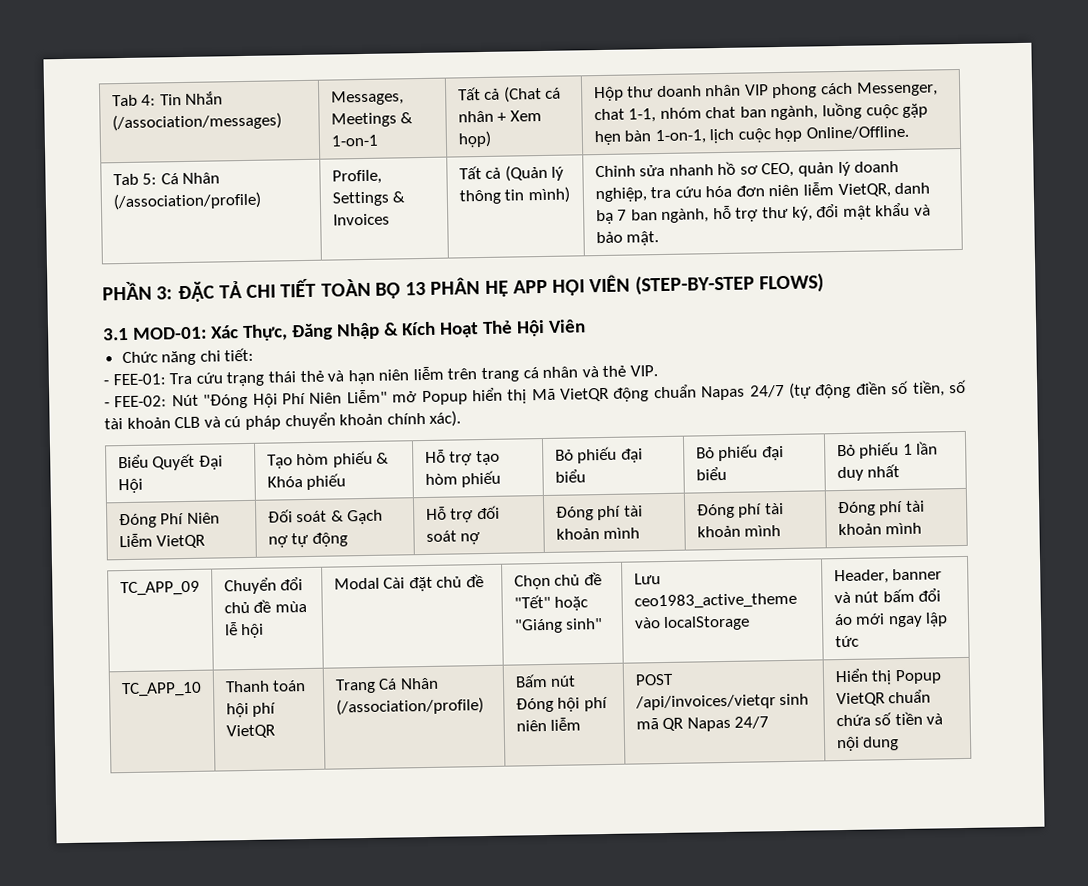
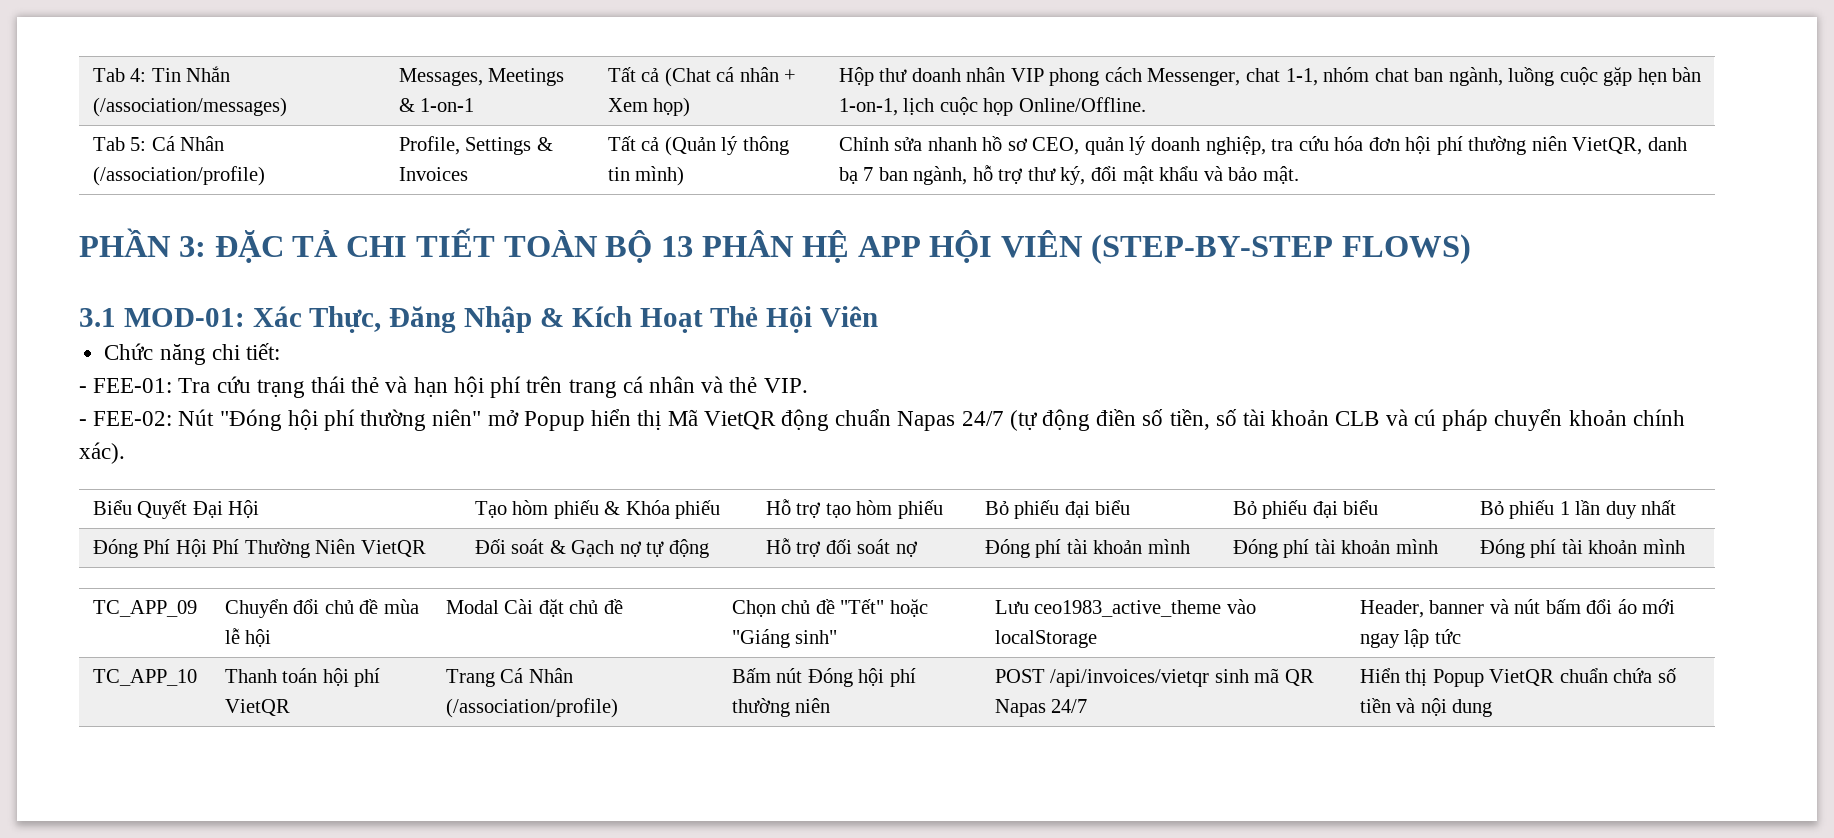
- Chỉnh sửa nhanh hồ sơ CEO, quản lý doanh nghiệp, tra cứu hóa đơn niên liễm VietQR, danh bạ 7 ban ngành, hỗ trợ thư ký, đổi mật khẩu và bảo mật.
+ Chỉnh sửa nhanh hồ sơ CEO, quản lý doanh nghiệp, tra cứu hóa đơn hội phí thường niên VietQR, danh bạ 7 ban ngành, hỗ trợ thư ký, đổi mật khẩu và bảo mật.
- - FEE-01: Tra cứu trạng thái thẻ và hạn niên liễm trên trang cá nhân và thẻ VIP.
+ - FEE-01: Tra cứu trạng thái thẻ và hạn hội phí trên trang cá nhân và thẻ VIP.
- - FEE-02: Nút "Đóng Hội Phí Niên Liễm" mở Popup hiển thị Mã VietQR động chuẩn Napas 24/7 (tự động điền số tiền, số tài khoản CLB và cú pháp chuyển khoản chính xác).
+ - FEE-02: Nút "Đóng hội phí thường niên" mở Popup hiển thị Mã VietQR động chuẩn Napas 24/7 (tự động điền số tiền, số tài khoản CLB và cú pháp chuyển khoản chính xác).
- Đóng Phí Niên Liễm VietQR | Đối soát & Gạch nợ tự động | Hỗ trợ đối soát nợ | Đóng phí tài khoản mình | Đóng phí tài khoản mình | Đóng phí tài khoản mình
+ Đóng Phí Hội Phí Thường Niên VietQR | Đối soát & Gạch nợ tự động | Hỗ trợ đối soát nợ | Đóng phí tài khoản mình | Đóng phí tài khoản mình | Đóng phí tài khoản mình
- TC_APP_10 | Thanh toán hội phí VietQR | Trang Cá Nhân (/association/profile) | Bấm nút Đóng hội phí niên liễm | POST /api/invoices/vietqr sinh mã QR Napas 24/7 | Hiển thị Popup VietQR chuẩn chứa số tiền và nội dung
+ TC_APP_10 | Thanh toán hội phí VietQR | Trang Cá Nhân (/association/profile) | Bấm nút Đóng hội phí thường niên | POST /api/invoices/vietqr sinh mã QR Napas 24/7 | Hiển thị Popup VietQR chuẩn chứa số tiền và nội dung

